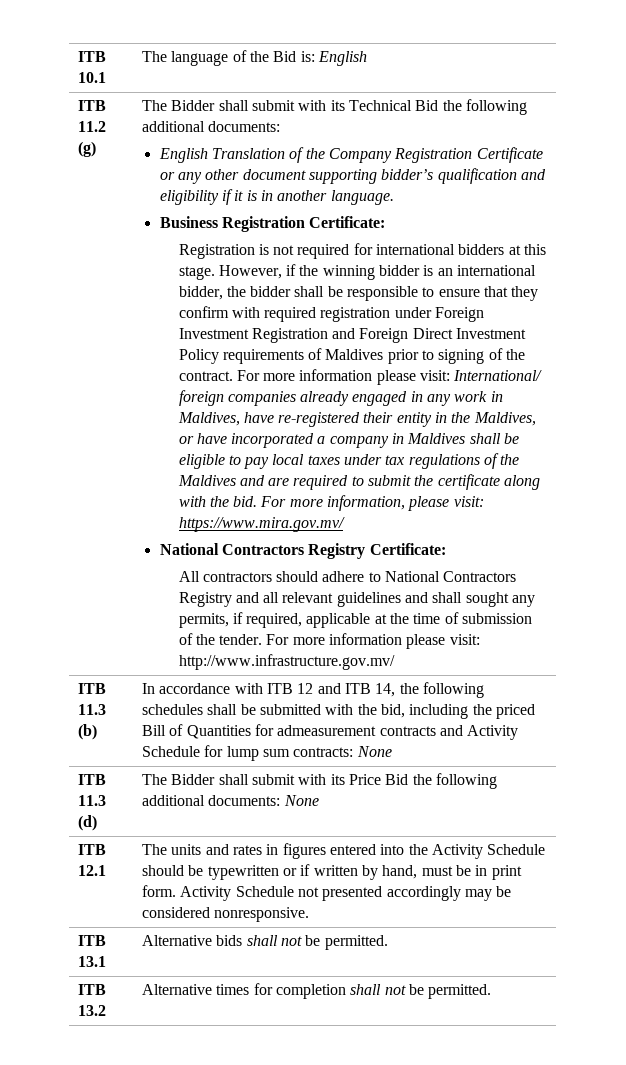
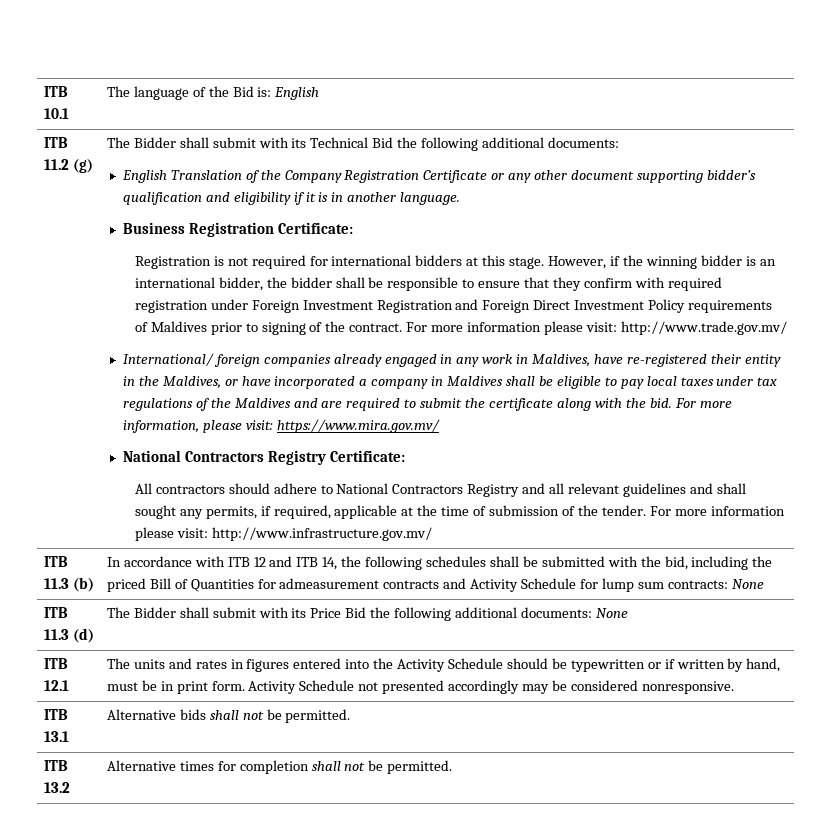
- For more information please visit: International/ foreign companies already engaged in any work in Maldives, have re-registered their entity in the Maldives, or have incorporated a company in Maldives shall be eligible to pay local taxes under tax regulations of the Maldives and are required to submit the certificate along with the bid.
+ For more information please visit: http://www.trade.gov.mv/
+ International/ foreign companies already engaged in any work in Maldives, have re-registered their entity in the Maldives, or have incorporated a company in Maldives shall be eligible to pay local taxes under tax regulations of the Maldives and are required to submit the certificate along with the bid.

